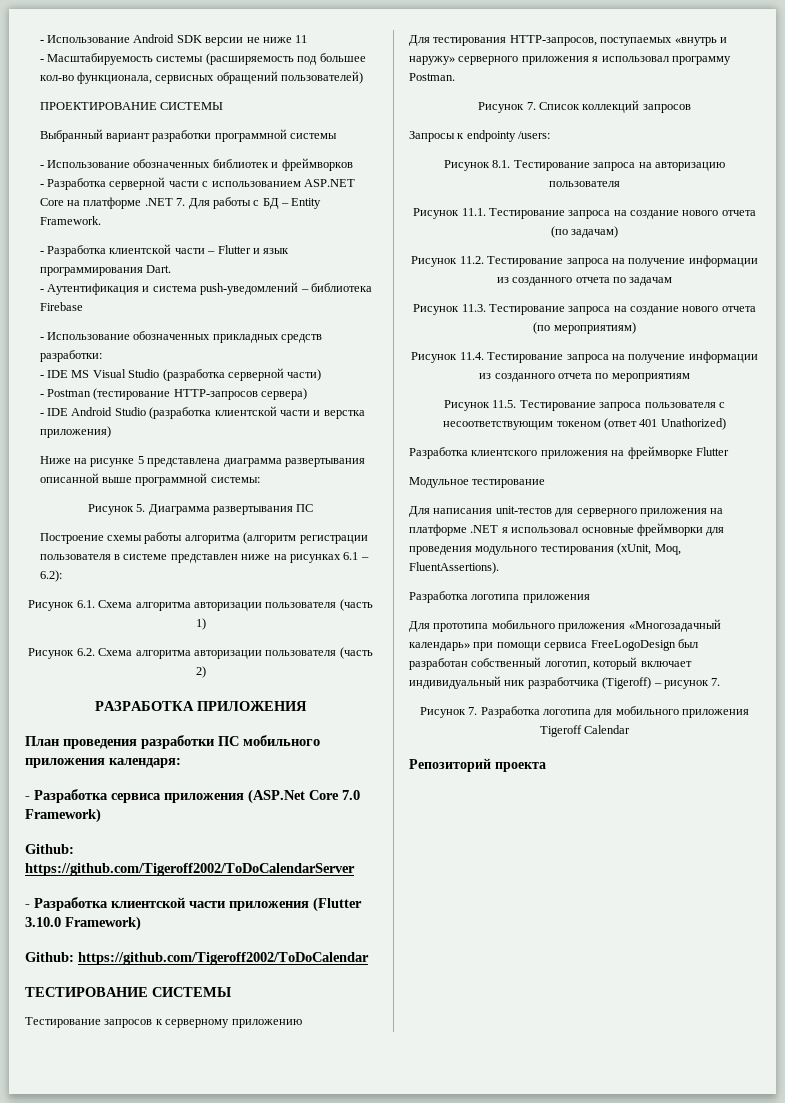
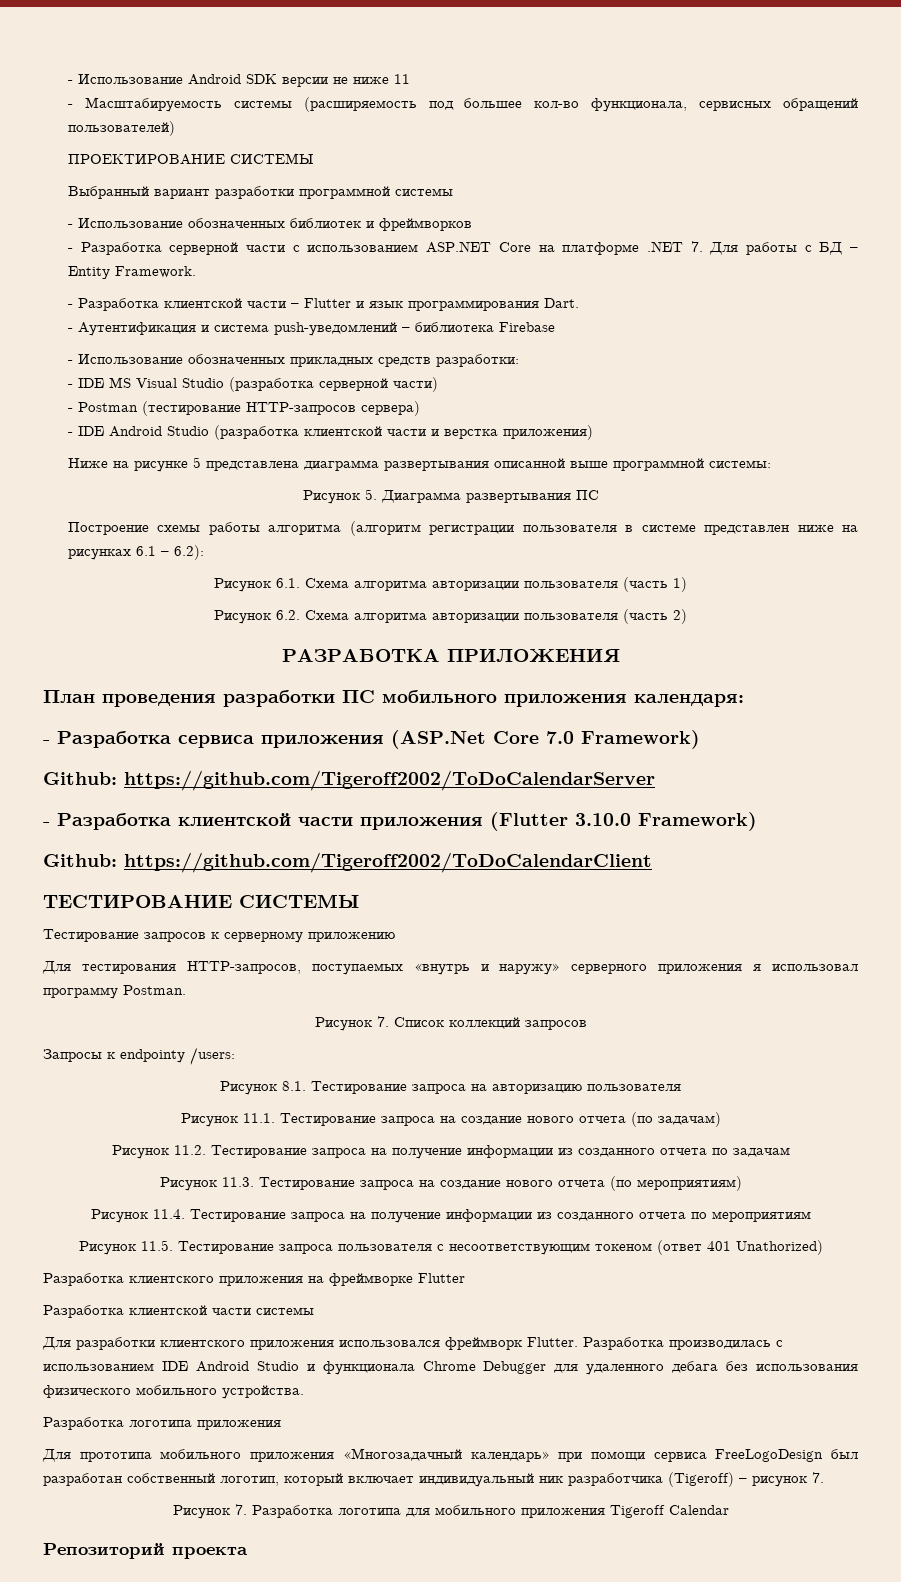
- Github: https://github.com/Tigeroff2002/ToDoCalendar
+ Github: https://github.com/Tigeroff2002/ToDoCalendarClient
- Модульное тестирование
- Для написания unit-тестов для серверного приложения на платформе .NET я использовал основные фреймворки для проведения модульного тестирования (xUnit, Moq, FluentAssertions).
+ Разработка клиентской части системы
+ Для разработки клиентского приложения использовался фреймворк Flutter. Разработка производилась с использованием IDE Android Studio и функционала Chrome Debugger для удаленного дебага без использования физического мобильного устройства.

